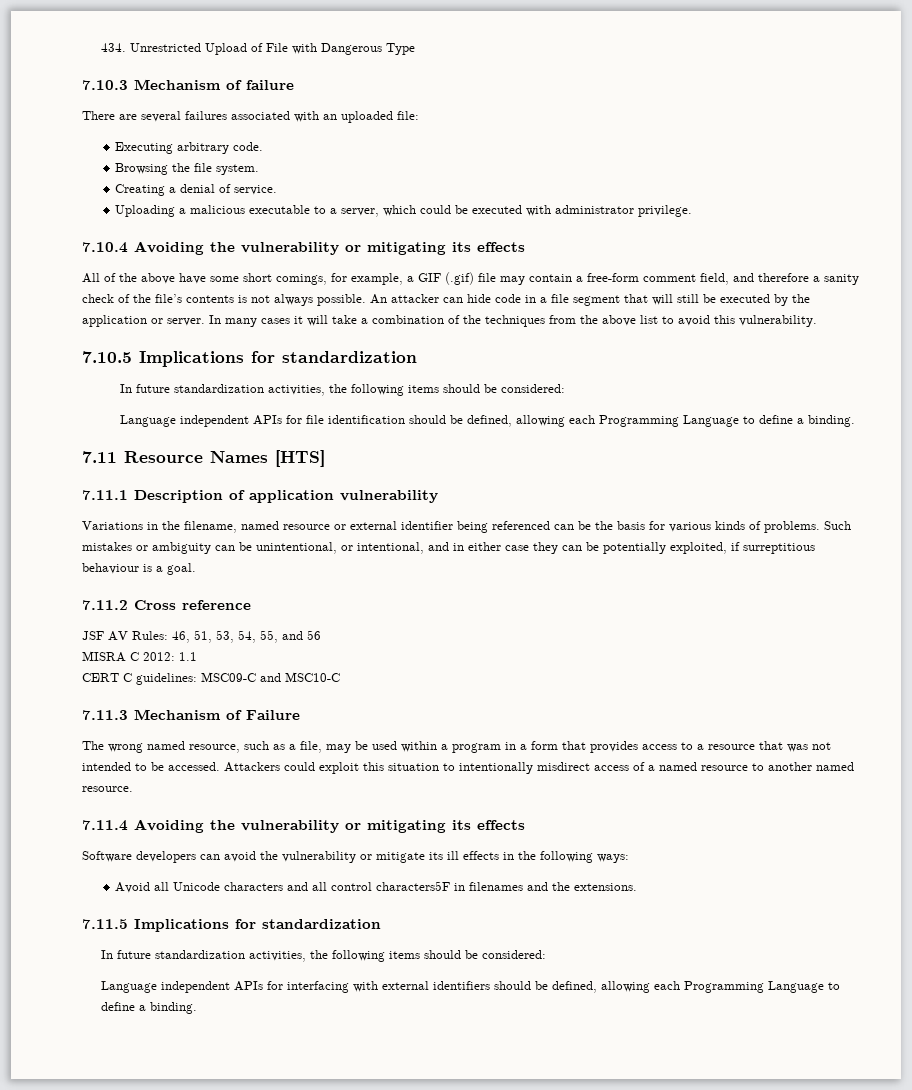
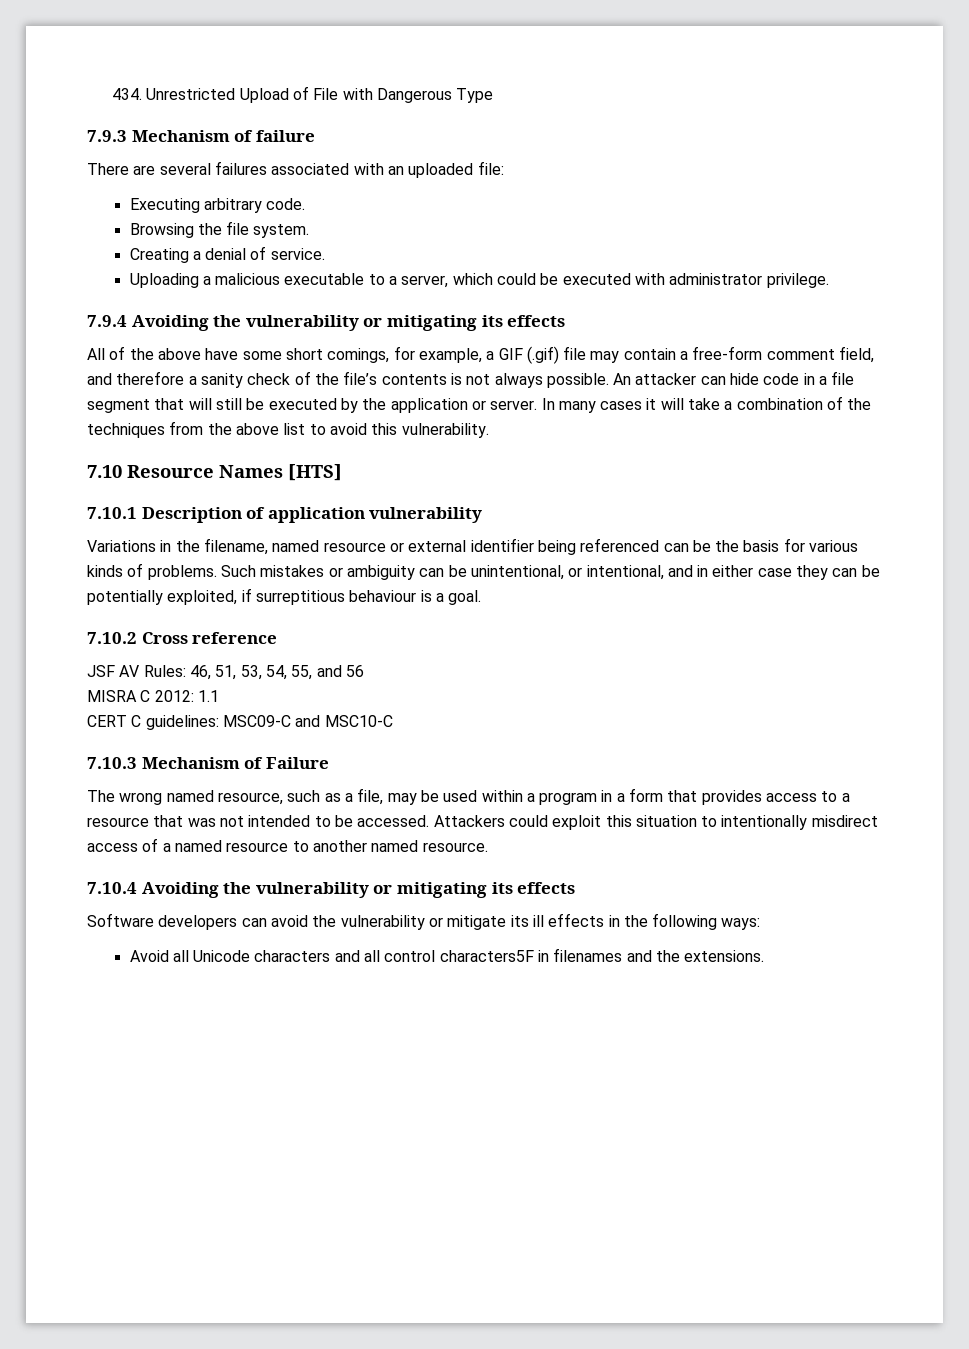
- 7.10.3 Mechanism of failure
+ 7.9.3 Mechanism of failure
- 7.10.4 Avoiding the vulnerability or mitigating its effects
+ 7.9.4 Avoiding the vulnerability or mitigating its effects
- 7.10.5 Implications for standardization
- In future standardization activities, the following items should be considered:
- Language independent APIs for file identification should be defined, allowing each Programming Language to define a binding.
- 7.11 Resource Names [HTS]
+ 7.10 Resource Names [HTS]
- 7.11.1 Description of application vulnerability
+ 7.10.1 Description of application vulnerability
- 7.11.2 Cross reference
+ 7.10.2 Cross reference
- 7.11.3 Mechanism of Failure
+ 7.10.3 Mechanism of Failure
- 7.11.4 Avoiding the vulnerability or mitigating its effects
+ 7.10.4 Avoiding the vulnerability or mitigating its effects
- 7.11.5 Implications for standardization
- In future standardization activities, the following items should be considered:
- Language independent APIs for interfacing with external identifiers should be defined, allowing each Programming Language to define a binding.

